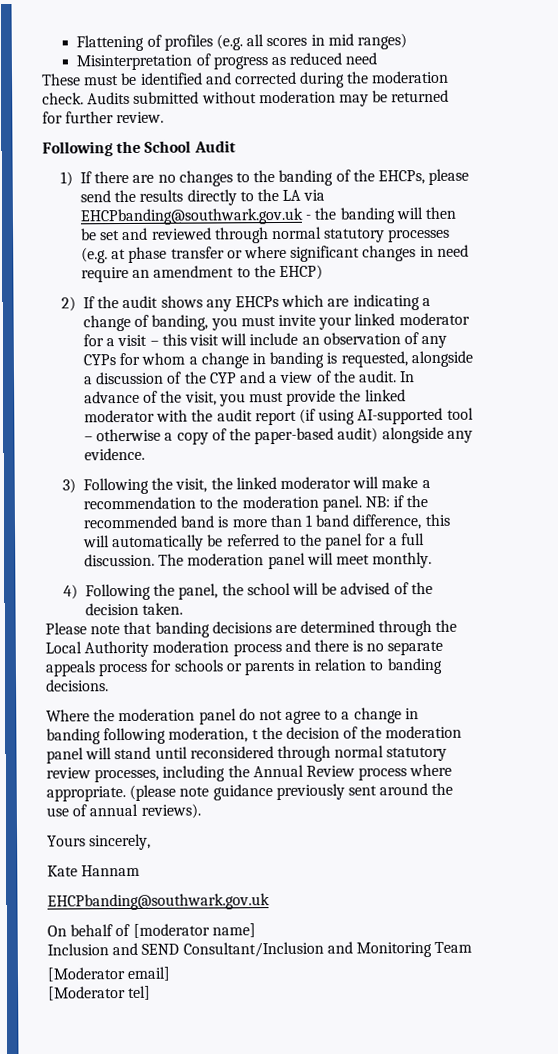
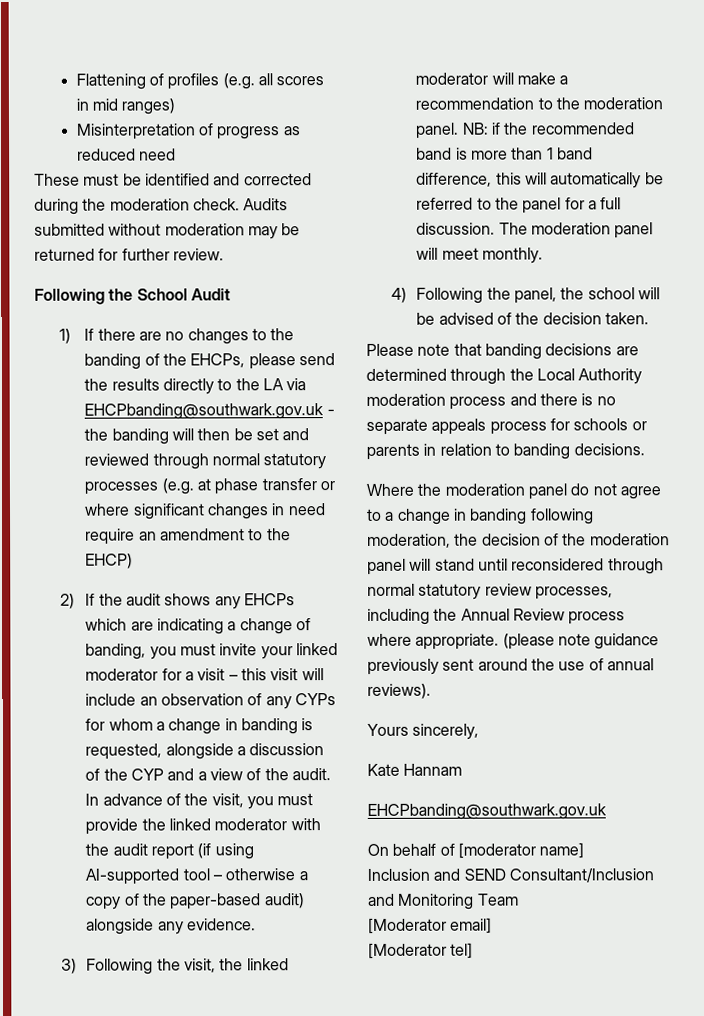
- Where the moderation panel do not agree to a change in banding following moderation, t the decision of the moderation panel will stand until reconsidered through normal statutory review processes, including the Annual Review process where appropriate.
+ Where the moderation panel do not agree to a change in banding following moderation, the decision of the moderation panel will stand until reconsidered through normal statutory review processes, including the Annual Review process where appropriate.

